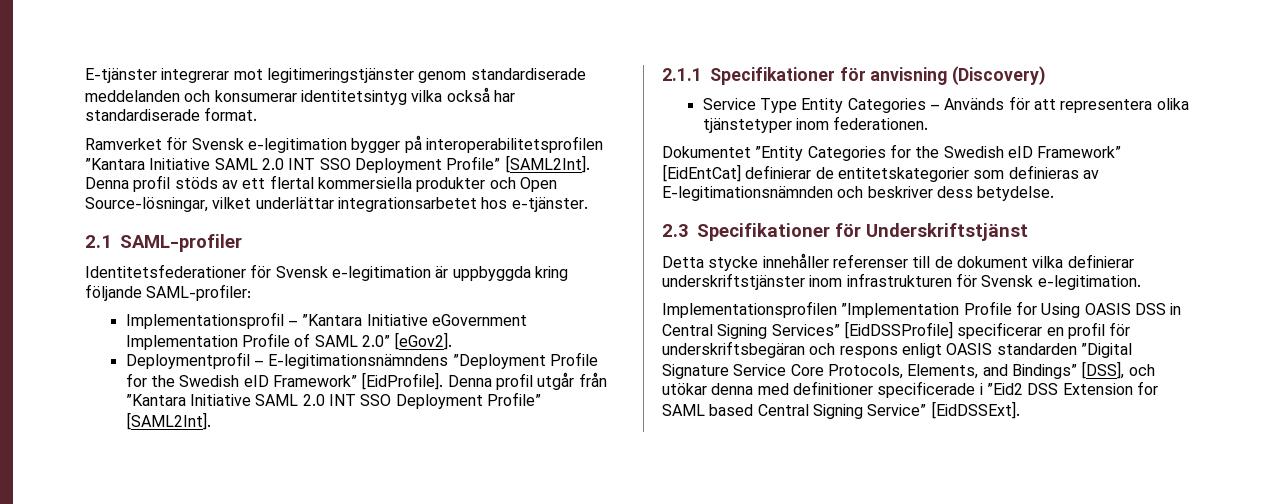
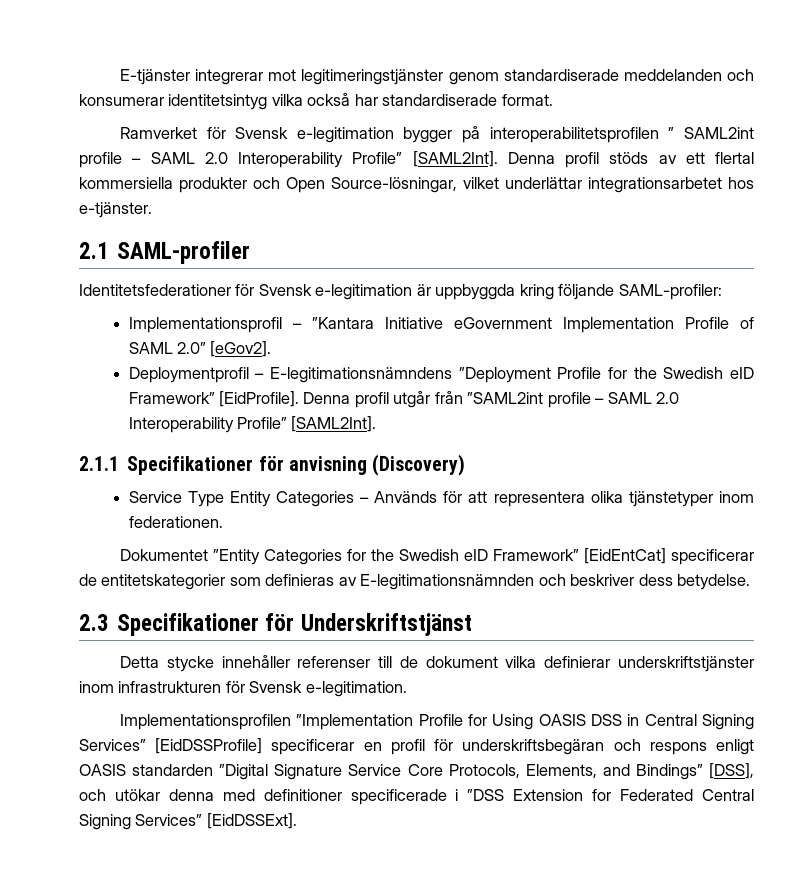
- Ramverket för Svensk e-legitimation bygger på interoperabilitetsprofilen ”Kantara Initiative SAML 2.0 INT SSO Deployment Profile” [SAML2Int].
+ Ramverket för Svensk e-legitimation bygger på interoperabilitetsprofilen ” SAML2int profile – SAML 2.0 Interoperability Profile” [SAML2Int].
- Denna profil utgår från ”Kantara Initiative SAML 2.0 INT SSO Deployment Profile” [SAML2Int].
+ Denna profil utgår från ”SAML2int profile – SAML 2.0 Interoperability Profile” [SAML2Int].
- Dokumentet ”Entity Categories for the Swedish eID Framework” [EidEntCat] definierar de entitetskategorier som definieras av E-legitimationsnämnden och beskriver dess betydelse.
+ Dokumentet ”Entity Categories for the Swedish eID Framework” [EidEntCat] specificerar de entitetskategorier som definieras av E-legitimationsnämnden och beskriver dess betydelse.
- Implementationsprofilen ”Implementation Profile for Using OASIS DSS in Central Signing Services” [EidDSSProfile] specificerar en profil för underskriftsbegäran och respons enligt OASIS standarden ”Digital Signature Service Core Protocols, Elements, and Bindings” [DSS], och utökar denna med definitioner specificerade i ”Eid2 DSS Extension for SAML based Central Signing Service” [EidDSSExt].
+ Implementationsprofilen ”Implementation Profile for Using OASIS DSS in Central Signing Services” [EidDSSProfile] specificerar en profil för underskriftsbegäran och respons enligt OASIS standarden ”Digital Signature Service Core Protocols, Elements, and Bindings” [DSS], och utökar denna med definitioner specificerade i ”DSS Extension for Federated Central Signing Services” [EidDSSExt].

